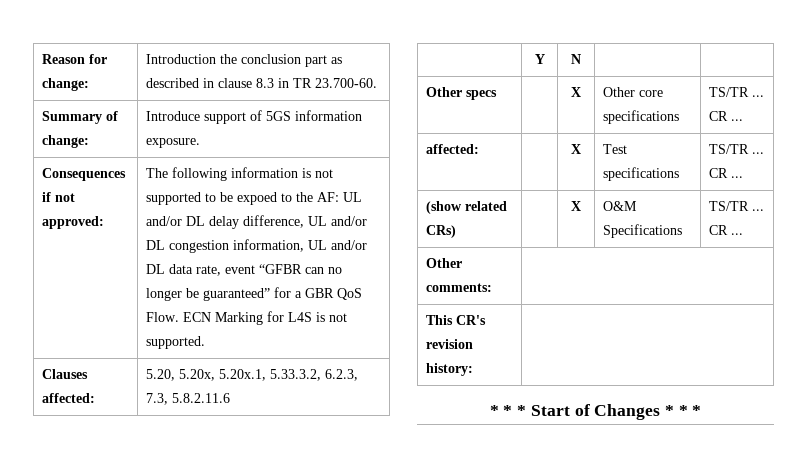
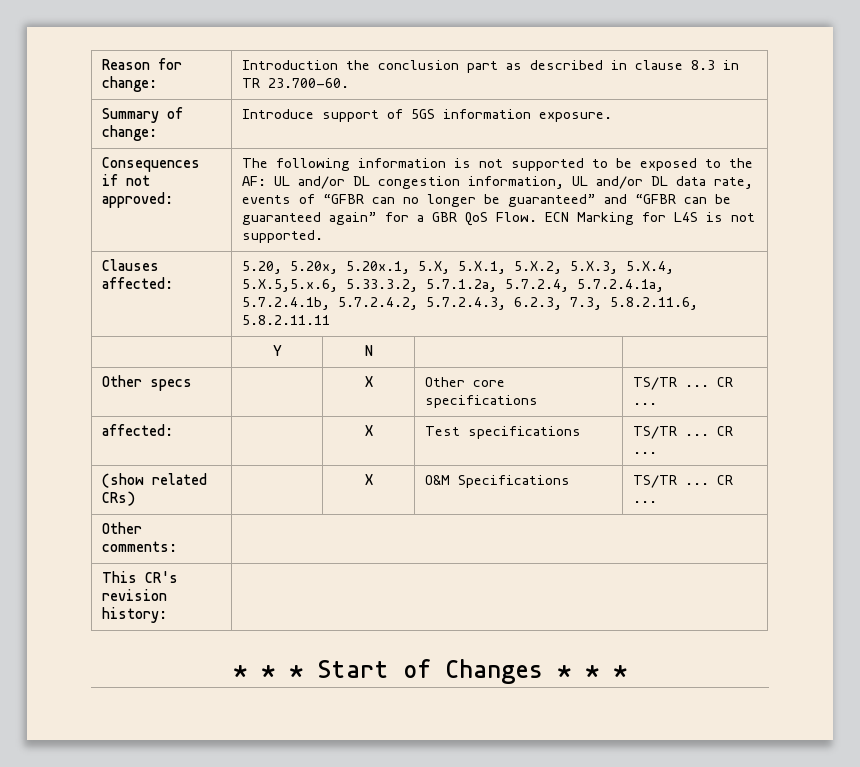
- The following information is not supported to be expoed to the AF: UL and/or DL delay difference, UL and/or DL congestion information, UL and/or DL data rate, event “GFBR can no longer be guaranteed” for a GBR QoS Flow.
+ The following information is not supported to be exposed to the AF: UL and/or DL congestion information, UL and/or DL data rate, events of “GFBR can no longer be guaranteed” and “GFBR can be guaranteed again” for a GBR QoS Flow.
- Clauses affected: | 5.20, 5.20x, 5.20x.1, 5.33.3.2, 6.2.3, 7.3, 5.8.2.11.6
+ Clauses affected: | 5.20, 5.20x, 5.20x.1, 5.X, 5.X.1, 5.X.2, 5.X.3, 5.X.4, 5.X.5,5.x.6, 5.33.3.2, 5.7.1.2a, 5.7.2.4, 5.7.2.4.1a, 5.7.2.4.1b, 5.7.2.4.2, 5.7.2.4.3, 6.2.3, 7.3, 5.8.2.11.6, 5.8.2.11.11

